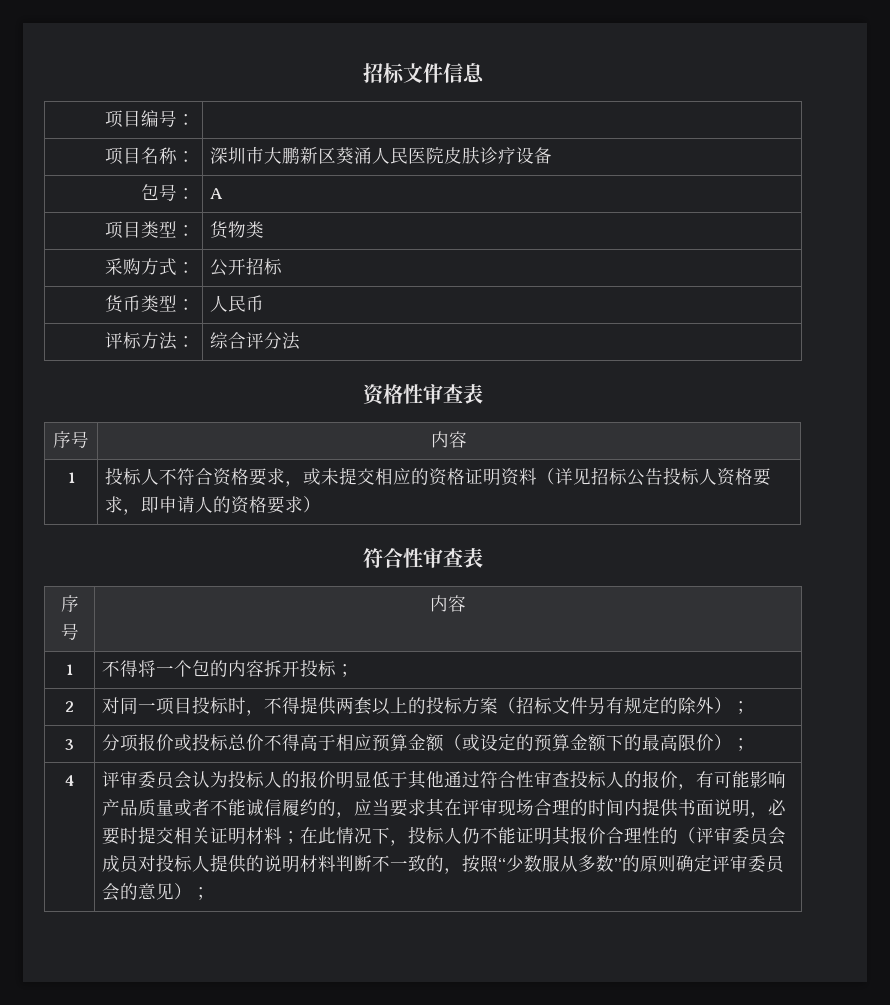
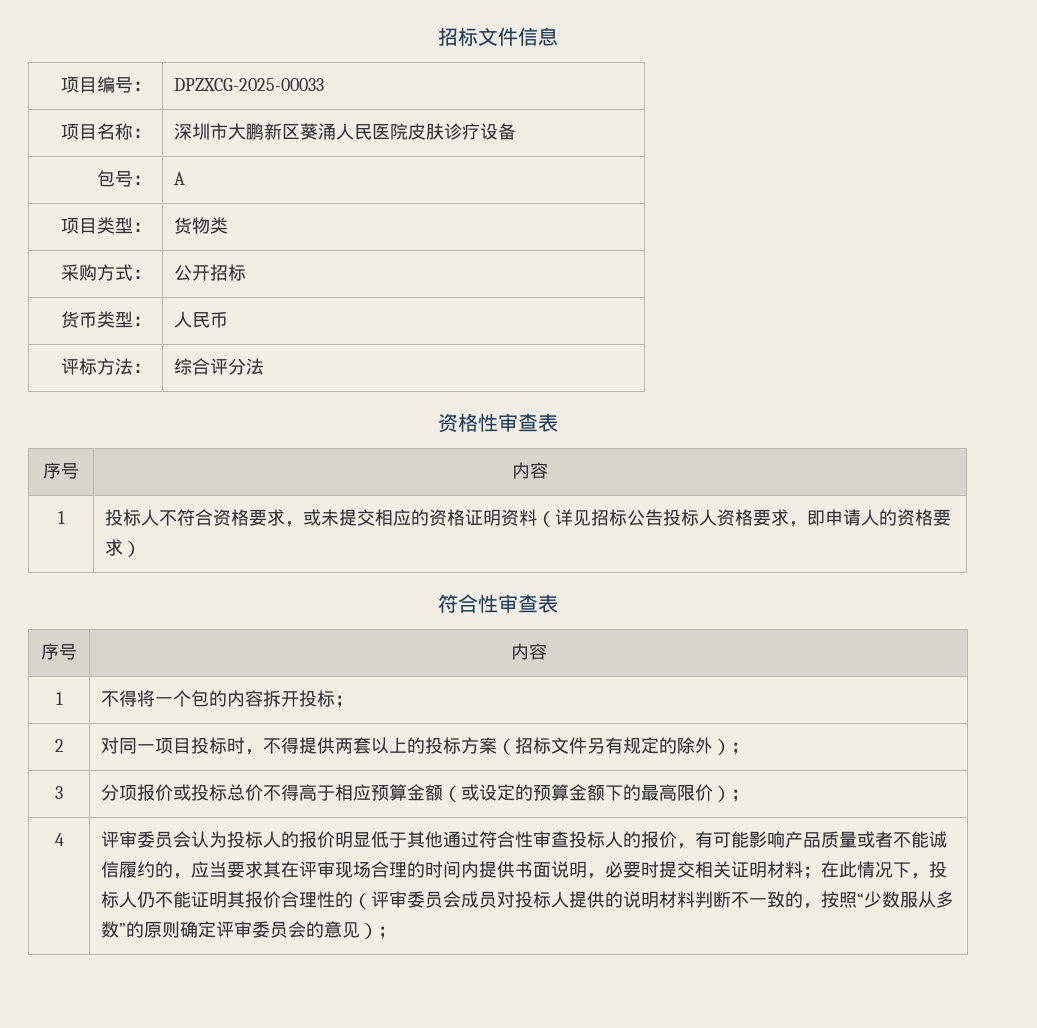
- 项目编号： |
+ 项目编号： | DPZXCG-2025-00033

